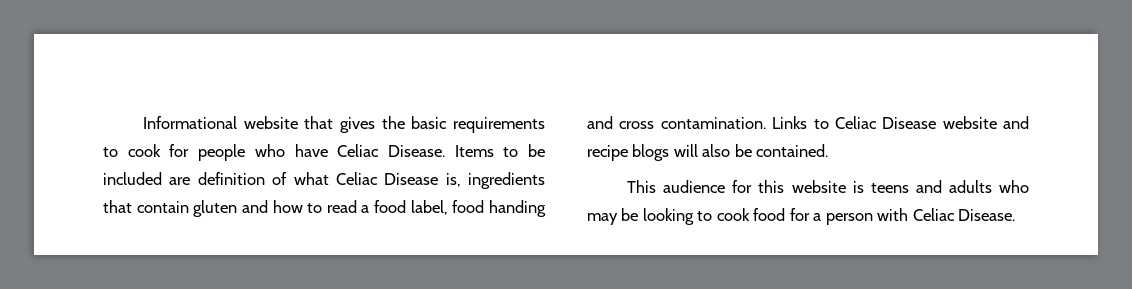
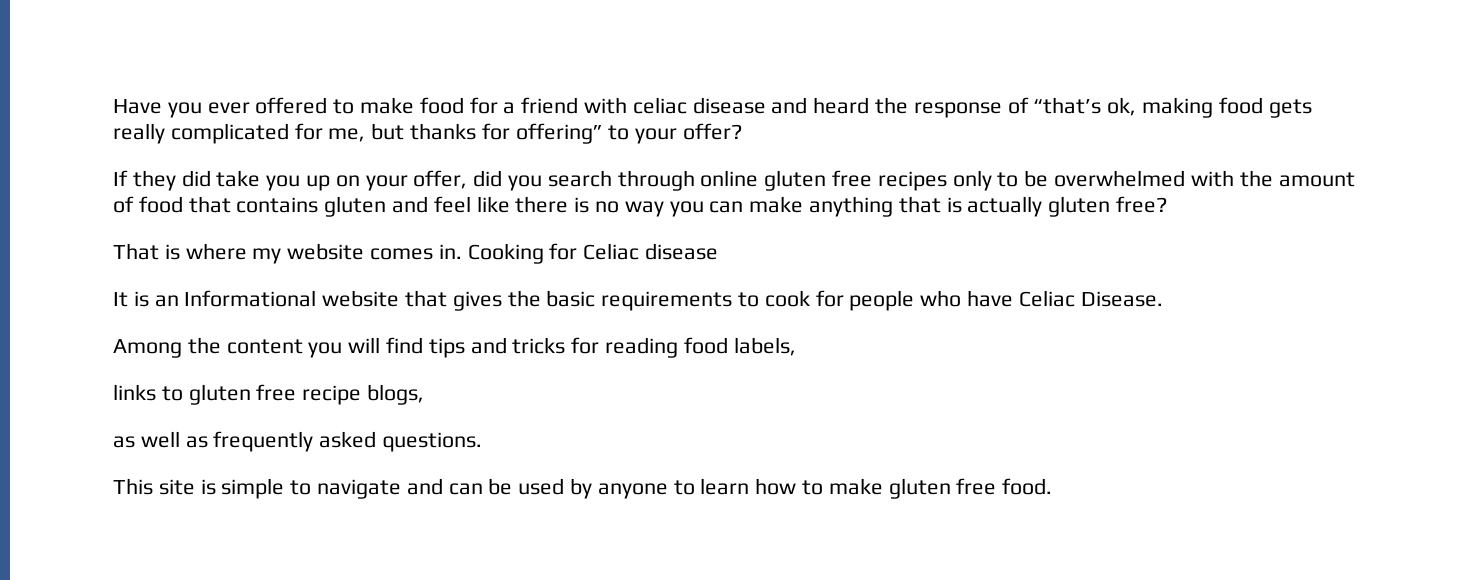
- Informational website that gives the basic requirements to cook for people who have Celiac Disease. Items to be included are definition of what Celiac Disease is, ingredients that contain gluten and how to read a food label, food handing and cross contamination. Links to Celiac Disease website and recipe blogs will also be contained.
- This audience for this website is teens and adults who may be looking to cook food for a person with Celiac Disease.
+ Have you ever offered to make food for a friend with celiac disease and heard the response of “that’s ok, making food gets really complicated for me, but thanks for offering” to your offer?
+ If they did take you up on your offer, did you search through online gluten free recipes only to be overwhelmed with the amount of food that contains gluten and feel like there is no way you can make anything that is actually gluten free?
+ That is where my website comes in. Cooking for Celiac disease
+ It is an Informational website that gives the basic requirements to cook for people who have Celiac Disease.
+ Among the content you will find tips and tricks for reading food labels,
+ links to gluten free recipe blogs,
+ as well as frequently asked questions.
+ This site is simple to navigate and can be used by anyone to learn how to make gluten free food.

